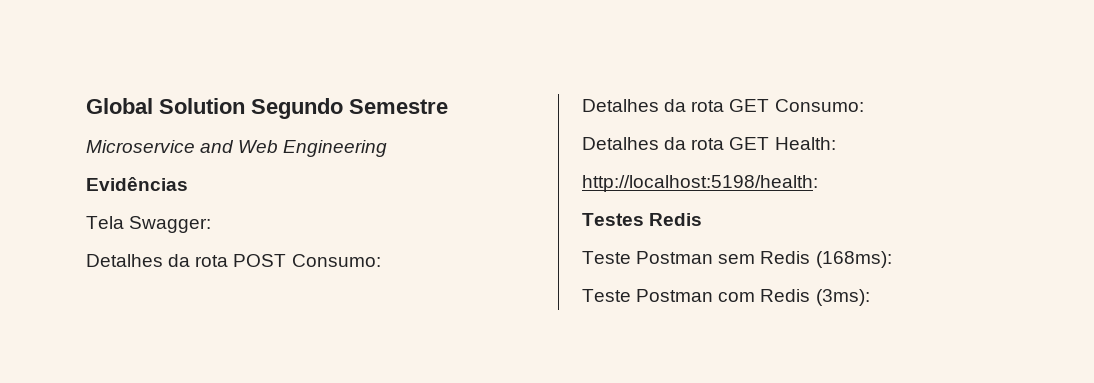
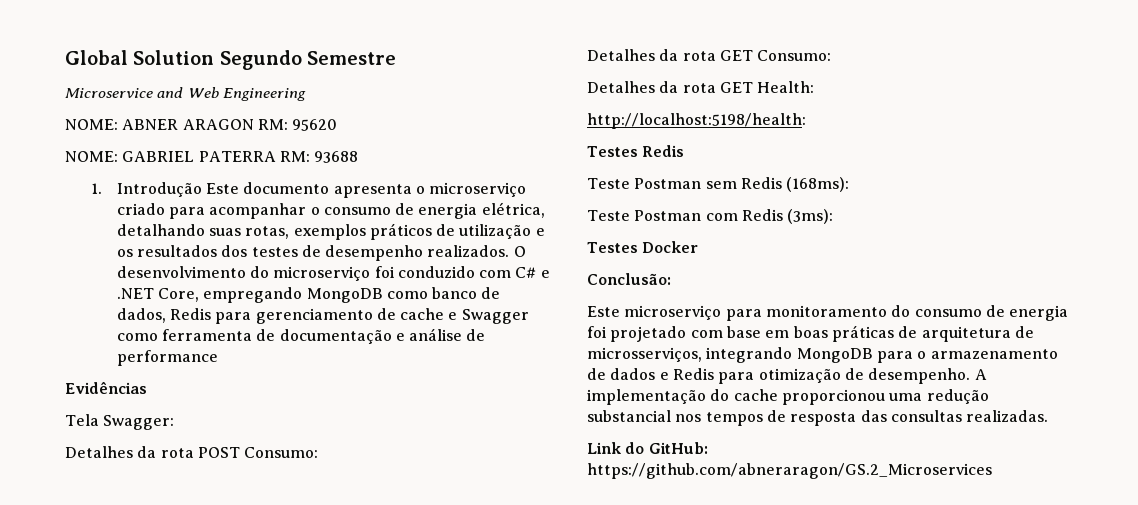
+ NOME: ABNER ARAGON RM: 95620
+ NOME: GABRIEL PATERRA RM: 93688
+ 1. Introdução Este documento apresenta o microserviço criado para acompanhar o consumo de energia elétrica, detalhando suas rotas, exemplos práticos de utilização e os resultados dos testes de desempenho realizados. O desenvolvimento do microserviço foi conduzido com C# e .NET Core, empregando MongoDB como banco de dados, Redis para gerenciamento de cache e Swagger como ferramenta de documentação e análise de performance
+ Testes Docker
+ Conclusão:
+ Este microserviço para monitoramento do consumo de energia foi projetado com base em boas práticas de arquitetura de microsserviços, integrando MongoDB para o armazenamento de dados e Redis para otimização de desempenho. A implementação do cache proporcionou uma redução substancial nos tempos de resposta das consultas realizadas.
+ Link do GitHub: https://github.com/abneraragon/GS.2_Microservices

